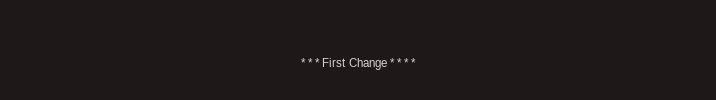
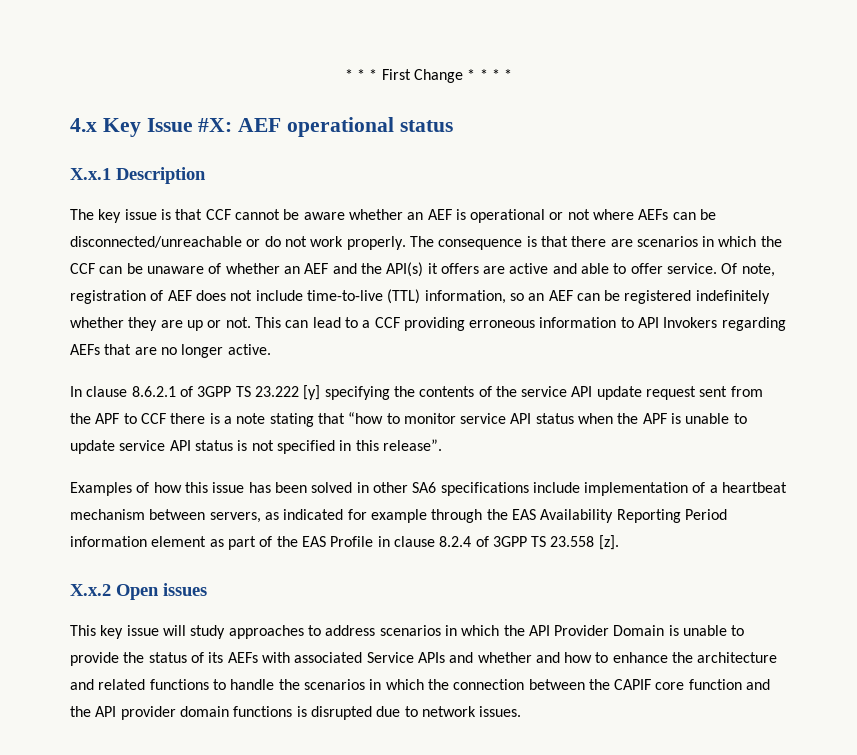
+ 4.x Key Issue #X: AEF operational status
+ X.x.1 Description
+ The key issue is that CCF cannot be aware whether an AEF is operational or not where AEFs can be disconnected/unreachable or do not work properly. The consequence is that there are scenarios in which the CCF can be unaware of whether an AEF and the API(s) it offers are active and able to offer service. Of note, registration of AEF does not include time-to-live (TTL) information, so an AEF can be registered indefinitely whether they are up or not. This can lead to a CCF providing erroneous information to API Invokers regarding AEFs that are no longer active.
+ In clause 8.6.2.1 of 3GPP TS 23.222 [y] specifying the contents of the service API update request sent from the APF to CCF there is a note stating that “how to monitor service API status when the APF is unable to update service API status is not specified in this release”.
+ Examples of how this issue has been solved in other SA6 specifications include implementation of a heartbeat mechanism between servers, as indicated for example through the EAS Availability Reporting Period information element as part of the EAS Profile in clause 8.2.4 of 3GPP TS 23.558 [z].
+ X.x.2 Open issues
+ This key issue will study approaches to address scenarios in which the API Provider Domain is unable to provide the status of its AEFs with associated Service APIs and whether and how to enhance the architecture and related functions to handle the scenarios in which the connection between the CAPIF core function and the API provider domain functions is disrupted due to network issues.

